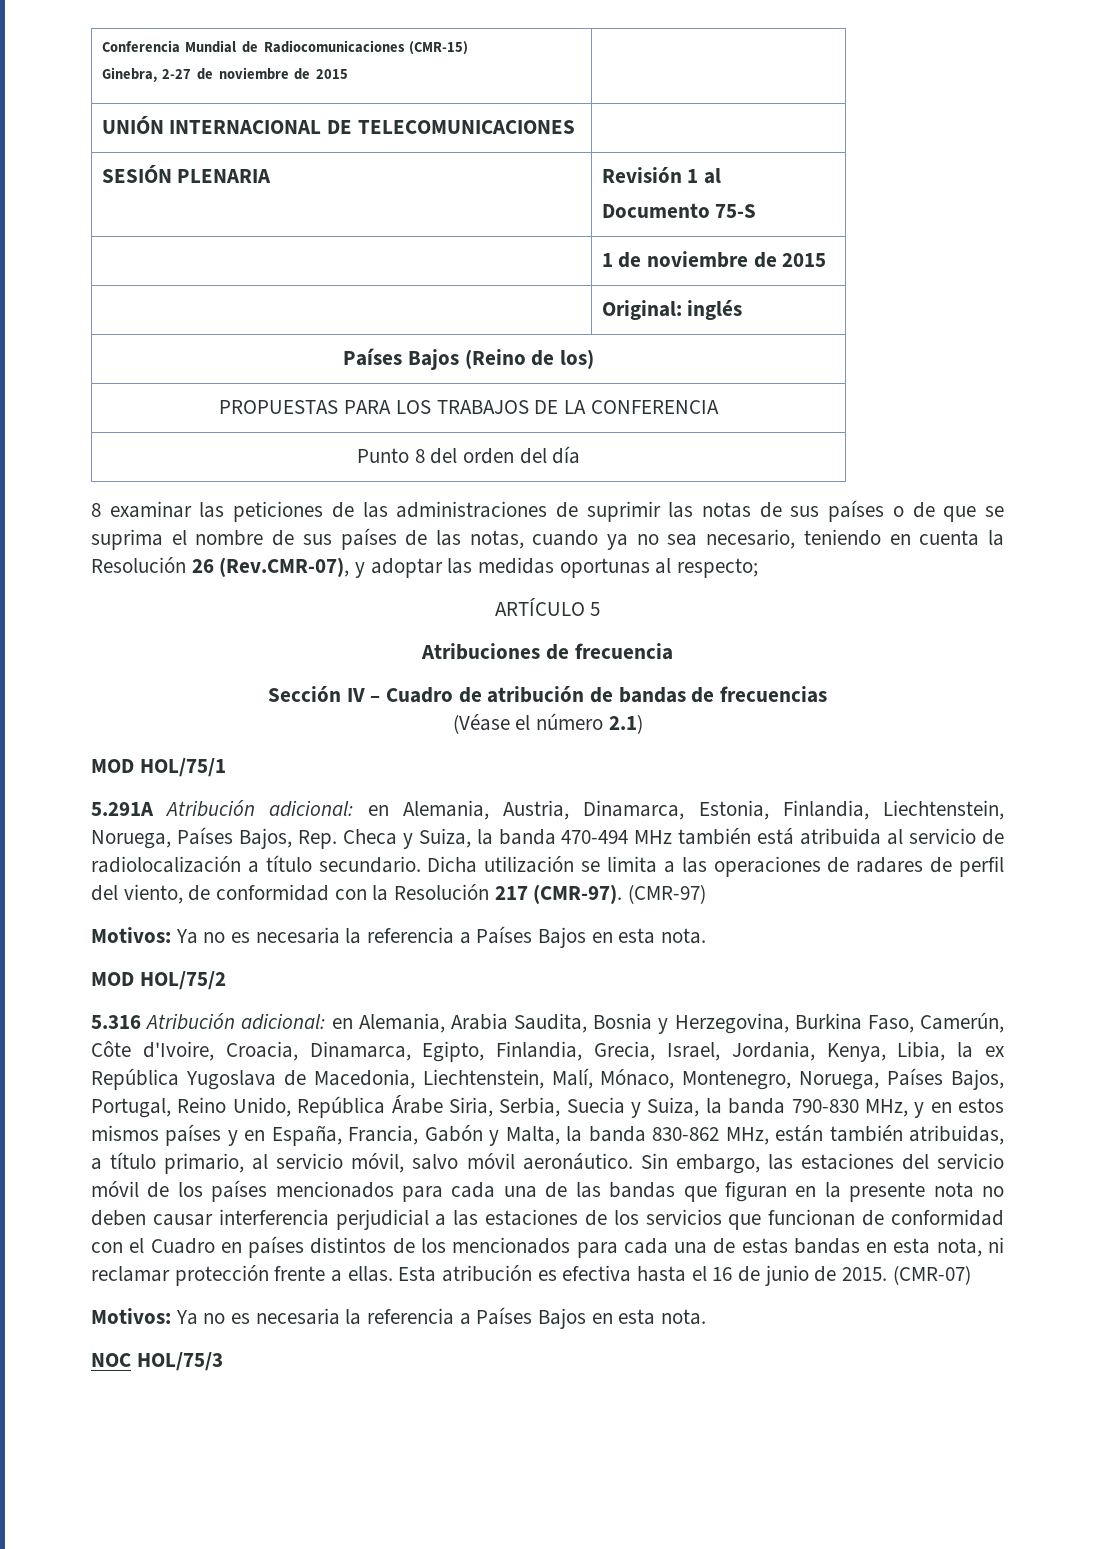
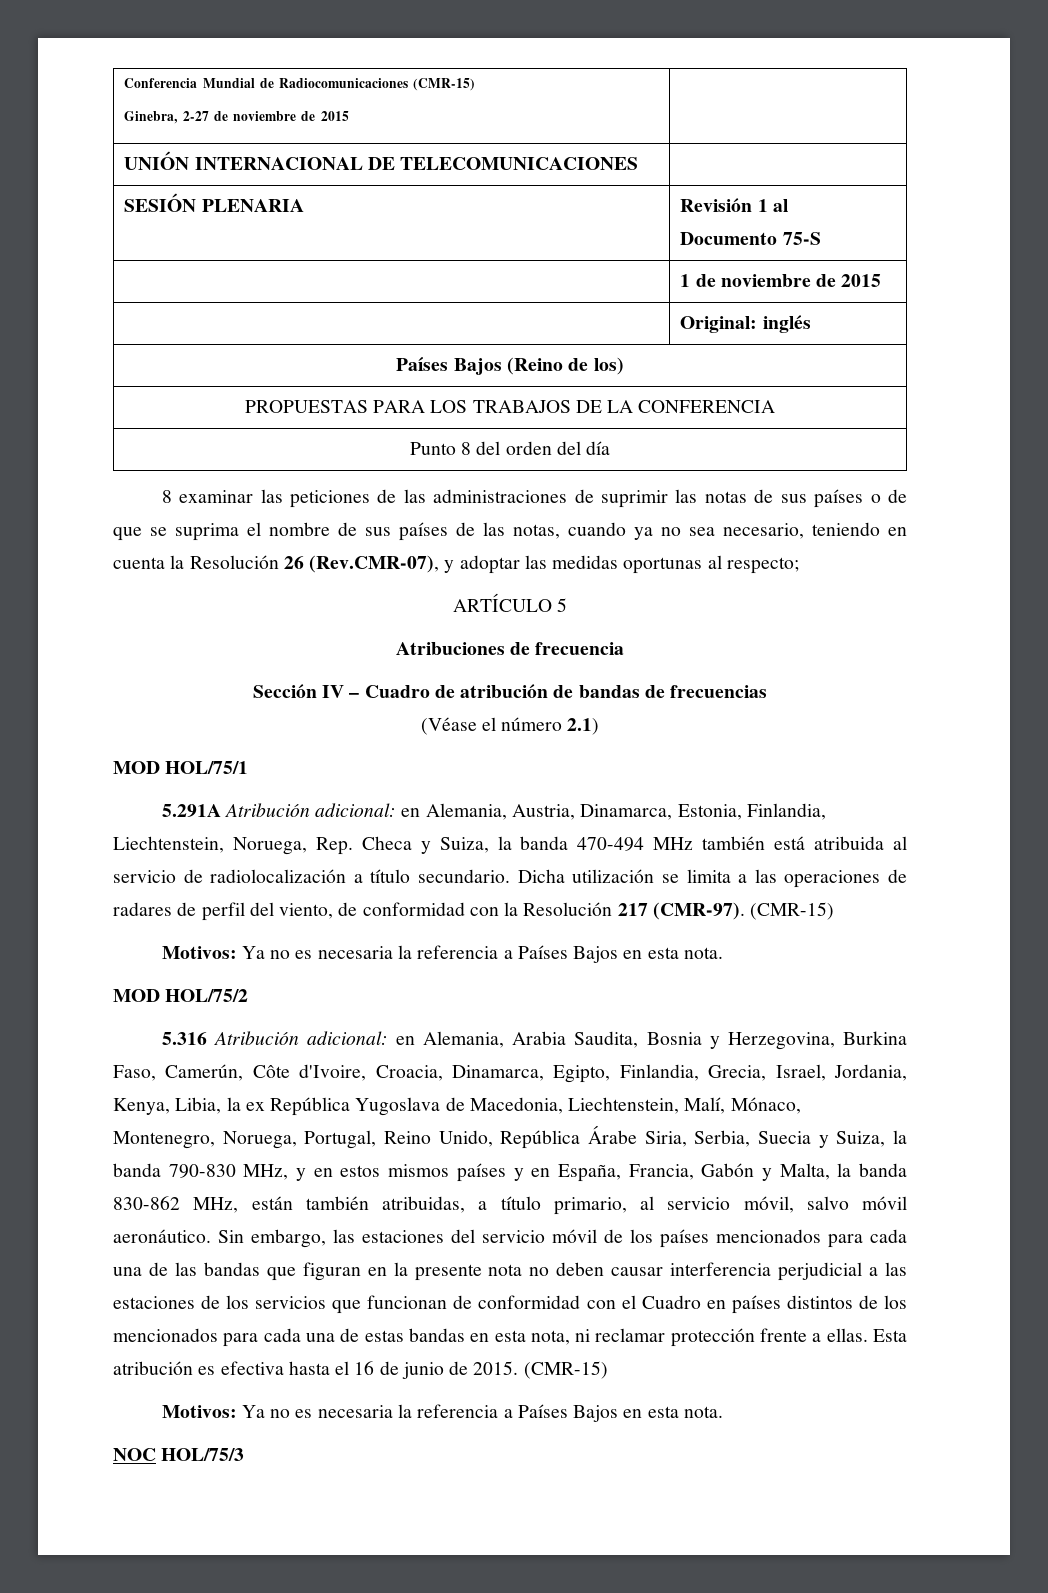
- 5.291A Atribución adicional: en Alemania, Austria, Dinamarca, Estonia, Finlandia, Liechtenstein, Noruega, Países Bajos, Rep. Checa y Suiza, la banda 470-494 MHz también está atribuida al servicio de radiolocalización a título secundario.
+ 5.291A Atribución adicional: en Alemania, Austria, Dinamarca, Estonia, Finlandia, Liechtenstein, Noruega, Rep. Checa y Suiza, la banda 470-494 MHz también está atribuida al servicio de radiolocalización a título secundario.
- Dicha utilización se limita a las operaciones de radares de perfil del viento, de conformidad con la Resolución 217 (CMR-97). (CMR-97)
+ Dicha utilización se limita a las operaciones de radares de perfil del viento, de conformidad con la Resolución 217 (CMR-97). (CMR-15)
- en Alemania, Arabia Saudita, Bosnia y Herzegovina, Burkina Faso, Camerún, Côte d'Ivoire, Croacia, Dinamarca, Egipto, Finlandia, Grecia, Israel, Jordania, Kenya, Libia, la ex República Yugoslava de Macedonia, Liechtenstein, Malí, Mónaco, Montenegro, Noruega, Países Bajos, Portugal, Reino Unido, República Árabe Siria, Serbia, Suecia y Suiza, la banda 790-830 MHz, y en estos mismos países y en España, Francia, Gabón y Malta, la banda 830-862 MHz, están también atribuidas, a título primario, al servicio móvil, salvo móvil aeronáutico.
+ en Alemania, Arabia Saudita, Bosnia y Herzegovina, Burkina Faso, Camerún, Côte d'Ivoire, Croacia, Dinamarca, Egipto, Finlandia, Grecia, Israel, Jordania, Kenya, Libia, la ex República Yugoslava de Macedonia, Liechtenstein, Malí, Mónaco, Montenegro, Noruega, Portugal, Reino Unido, República Árabe Siria, Serbia, Suecia y Suiza, la banda 790-830 MHz, y en estos mismos países y en España, Francia, Gabón y Malta, la banda 830-862 MHz, están también atribuidas, a título primario, al servicio móvil, salvo móvil aeronáutico.
- Esta atribución es efectiva hasta el 16 de junio de 2015. (CMR-07)
+ Esta atribución es efectiva hasta el 16 de junio de 2015. (CMR-15)

